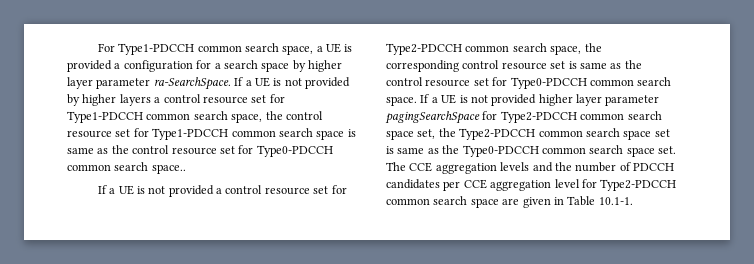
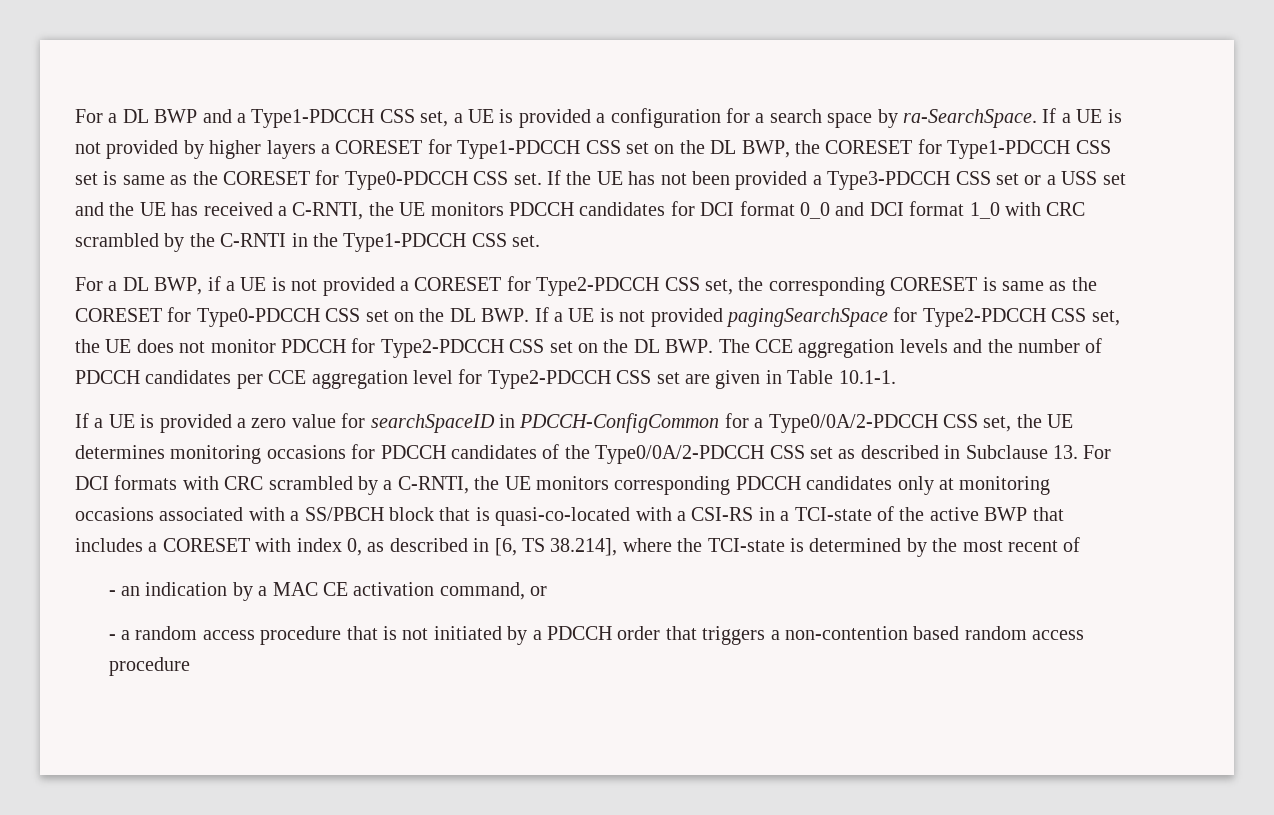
- For Type1-PDCCH common search space, a UE is provided a configuration for a search space by higher layer parameter ra-SearchSpace.
+ For a DL BWP and a Type1-PDCCH CSS set, a UE is provided a configuration for a search space by ra-SearchSpace.
- If a UE is not provided by higher layers a control resource set for Type1-PDCCH common search space, the control resource set for Type1-PDCCH common search space is same as the control resource set for Type0-PDCCH common search space..
- If a UE is not provided a control resource set for Type2-PDCCH common search space, the corresponding control resource set is same as the control resource set for Type0-PDCCH common search space. If a UE is not provided higher layer parameter pagingSearchSpace for Type2-PDCCH common search space set, the Type2-PDCCH common search space set is same as the Type0-PDCCH common search space set. The CCE aggregation levels and the number of PDCCH candidates per CCE aggregation level for Type2-PDCCH common search space are given in Table 10.1-1.
+ If a UE is not provided by higher layers a CORESET for Type1-PDCCH CSS set on the DL BWP, the CORESET for Type1-PDCCH CSS set is same as the CORESET for Type0-PDCCH CSS set. If the UE has not been provided a Type3-PDCCH CSS set or a USS set and the UE has received a C-RNTI, the UE monitors PDCCH candidates for DCI format 0_0 and DCI format 1_0 with CRC scrambled by the C-RNTI in the Type1-PDCCH CSS set.
+ For a DL BWP, if a UE is not provided a CORESET for Type2-PDCCH CSS set, the corresponding CORESET is same as the CORESET for Type0-PDCCH CSS set on the DL BWP. If a UE is not provided pagingSearchSpace for Type2-PDCCH CSS set, the UE does not monitor PDCCH for Type2-PDCCH CSS set on the DL BWP. The CCE aggregation levels and the number of PDCCH candidates per CCE aggregation level for Type2-PDCCH CSS set are given in Table 10.1-1.
+ If a UE is provided a zero value for searchSpaceID in PDCCH-ConfigCommon for a Type0/0A/2-PDCCH CSS set, the UE determines monitoring occasions for PDCCH candidates of the Type0/0A/2-PDCCH CSS set as described in Subclause 13. For DCI formats with CRC scrambled by a C-RNTI, the UE monitors corresponding PDCCH candidates only at monitoring occasions associated with a SS/PBCH block that is quasi-co-located with a CSI-RS in a TCI-state of the active BWP that includes a CORESET with index 0, as described in [6, TS 38.214], where the TCI-state is determined by the most recent of
+ - an indication by a MAC CE activation command, or
+ - a random access procedure that is not initiated by a PDCCH order that triggers a non-contention based random access procedure

